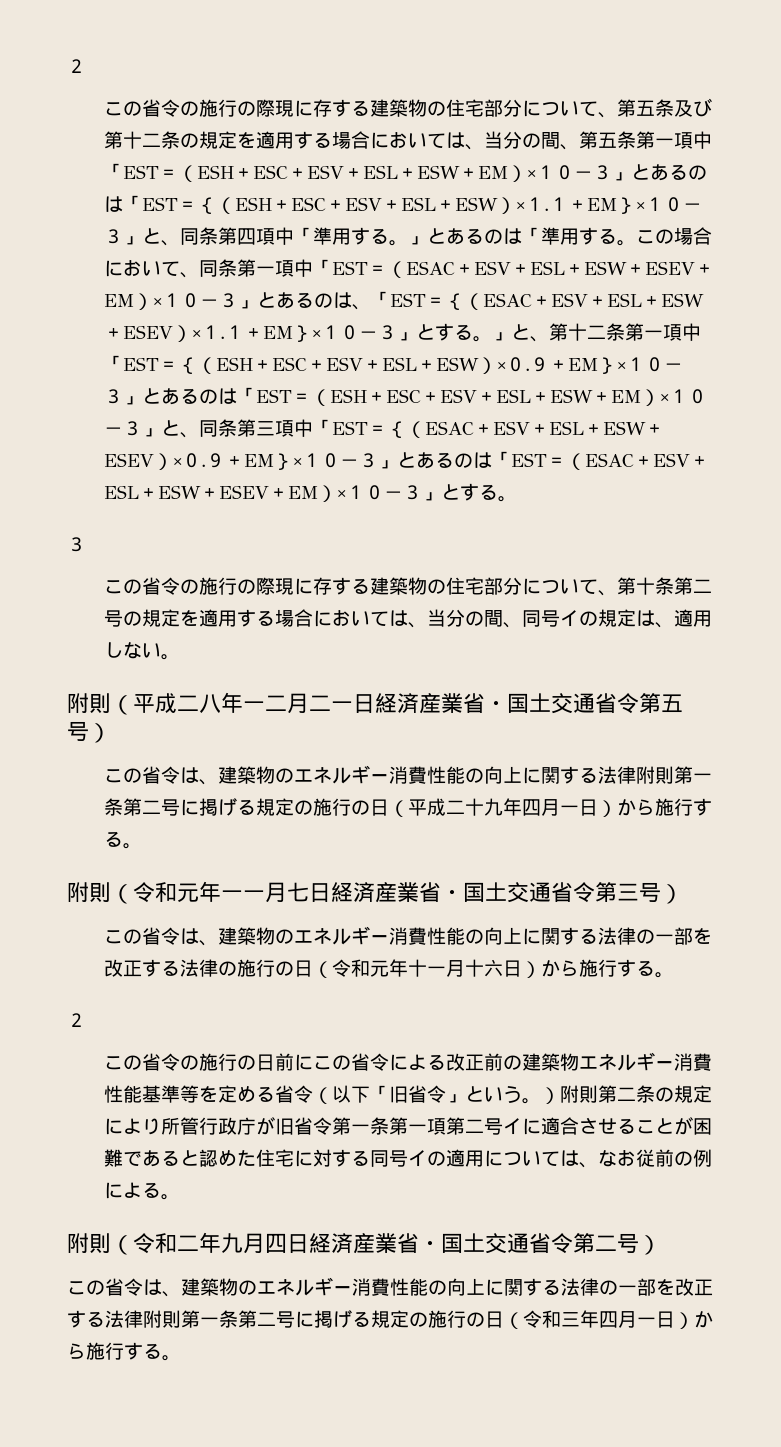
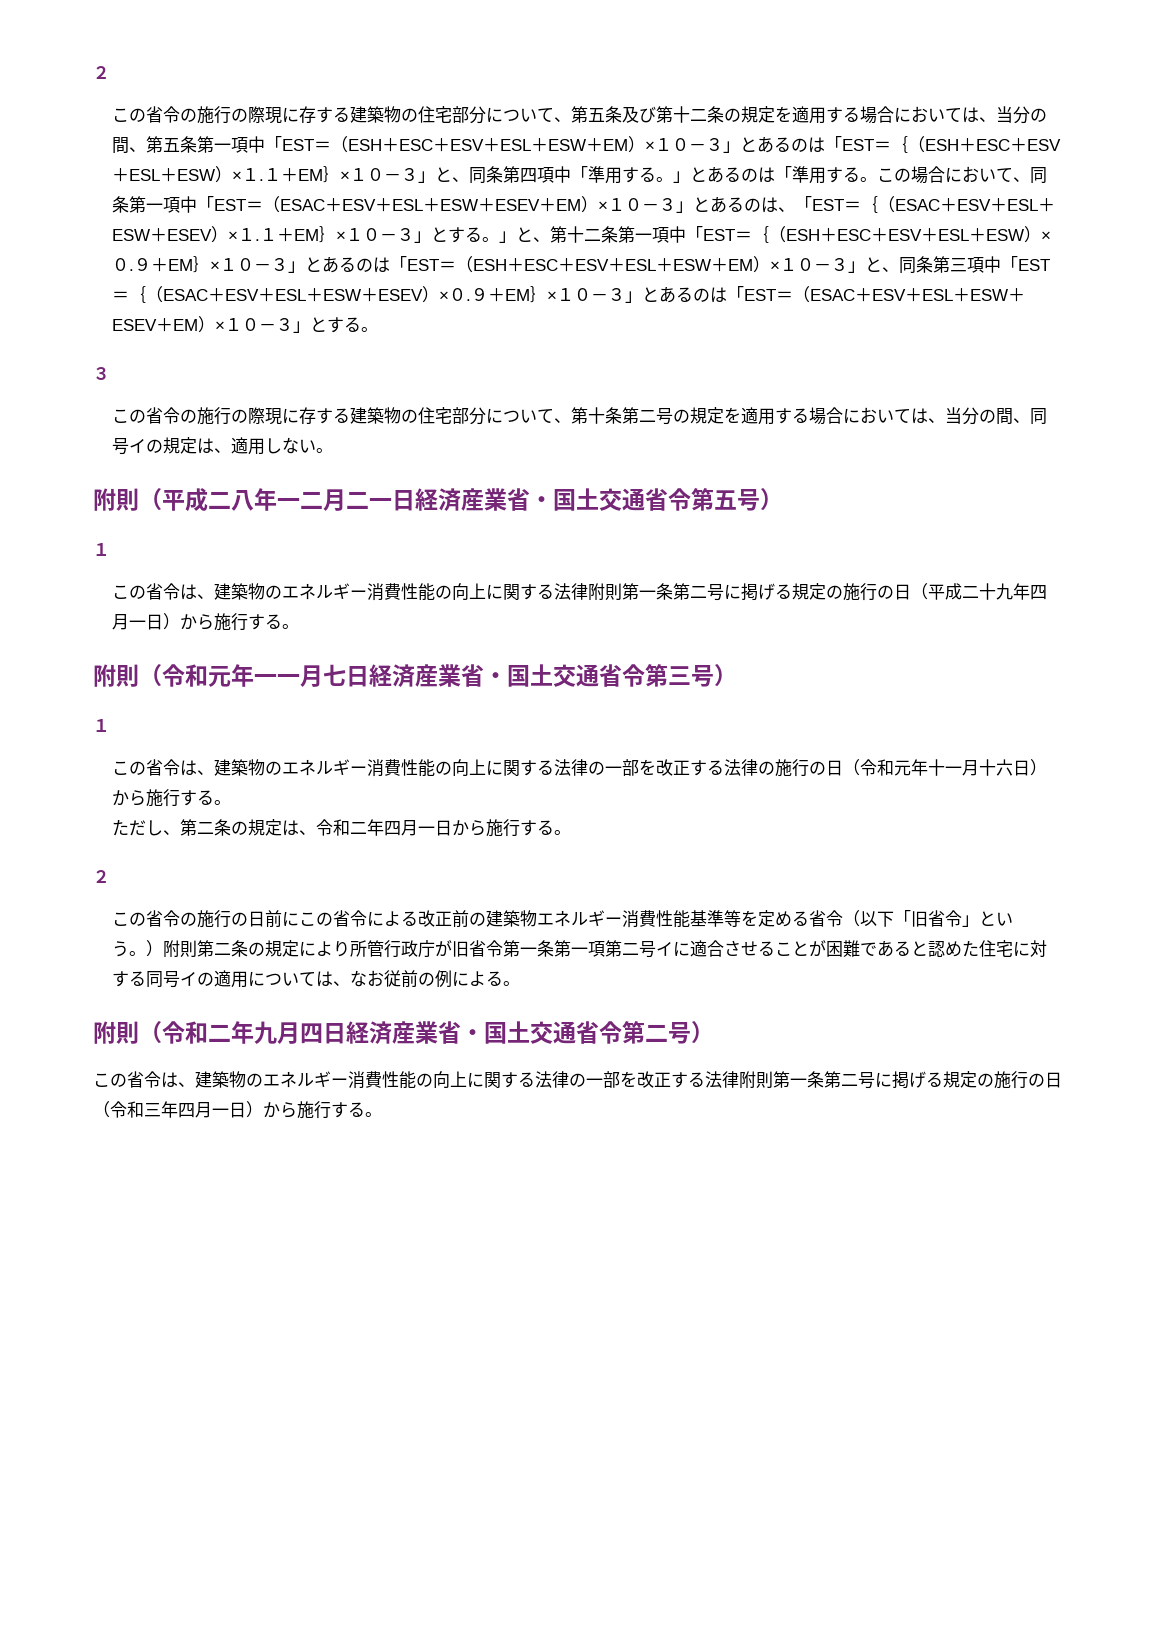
  附則（平成二八年一二月二一日経済産業省・国土交通省令第五号）
+ １
  附則（令和元年一一月七日経済産業省・国土交通省令第三号）
+ １
+ ただし、第二条の規定は、令和二年四月一日から施行する。

